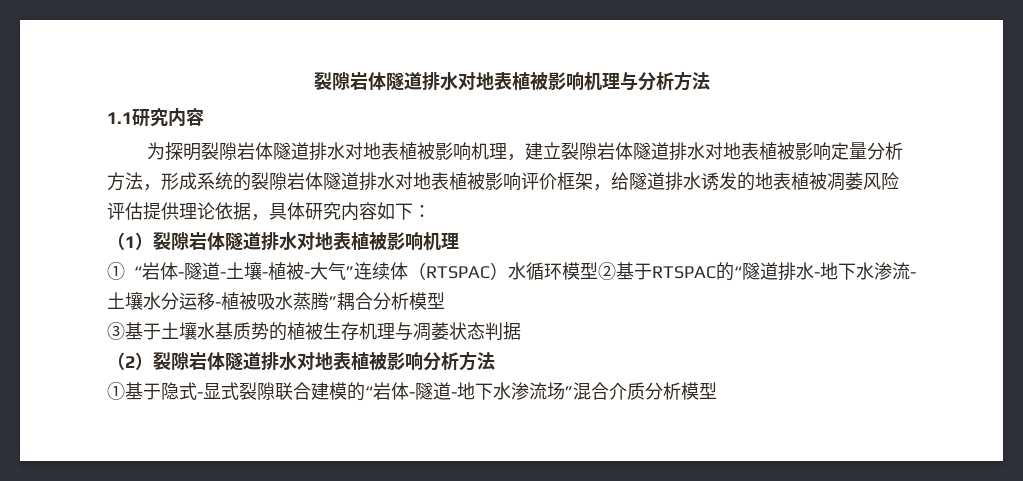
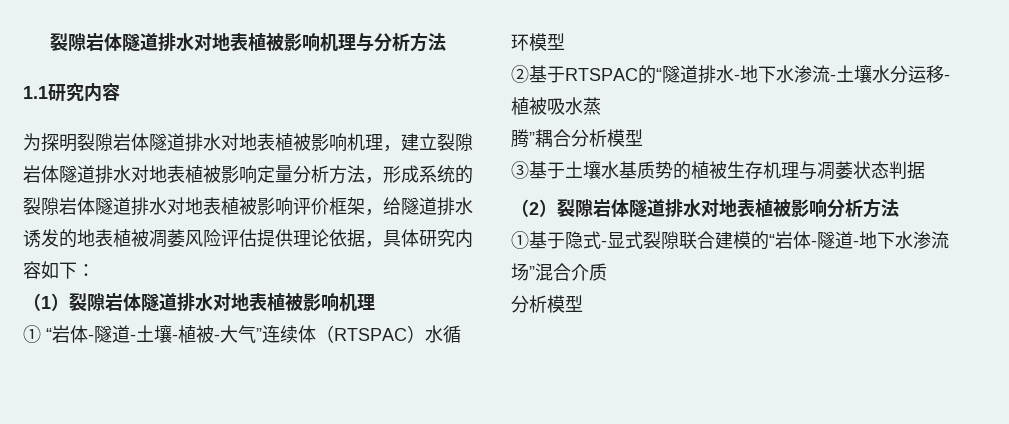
- ① “岩体-隧道-土壤-植被-大气”连续体（RTSPAC）水循环模型②基于RTSPAC的“隧道排水-地下水渗流-土壤水分运移-植被吸水蒸腾”耦合分析模型
+ ① “岩体-隧道-土壤-植被-大气”连续体（RTSPAC）水循环模型
+ ②基于RTSPAC的“隧道排水-地下水渗流-土壤水分运移-植被吸水蒸
+ 腾”耦合分析模型
- ①基于隐式-显式裂隙联合建模的“岩体-隧道-地下水渗流场”混合介质分析模型
+ ①基于隐式-显式裂隙联合建模的“岩体-隧道-地下水渗流场”混合介质
+ 分析模型

